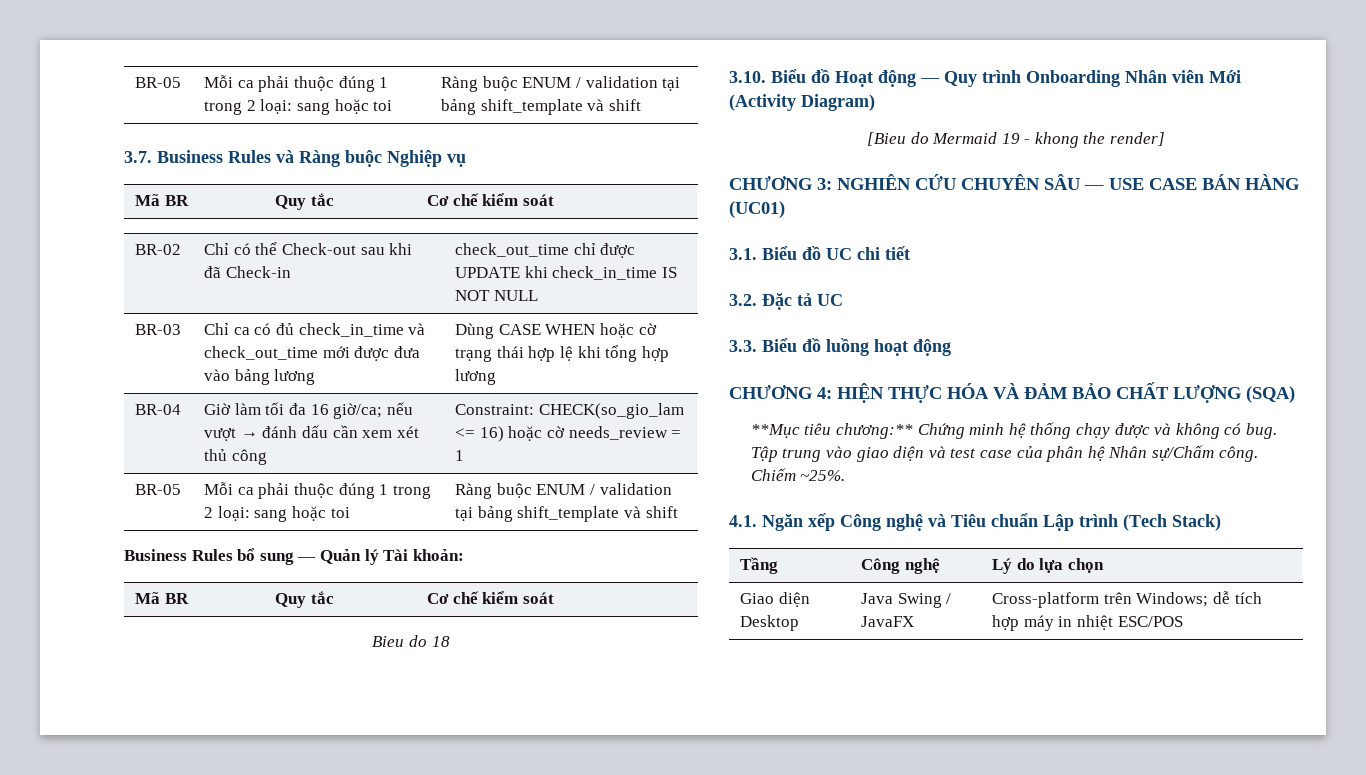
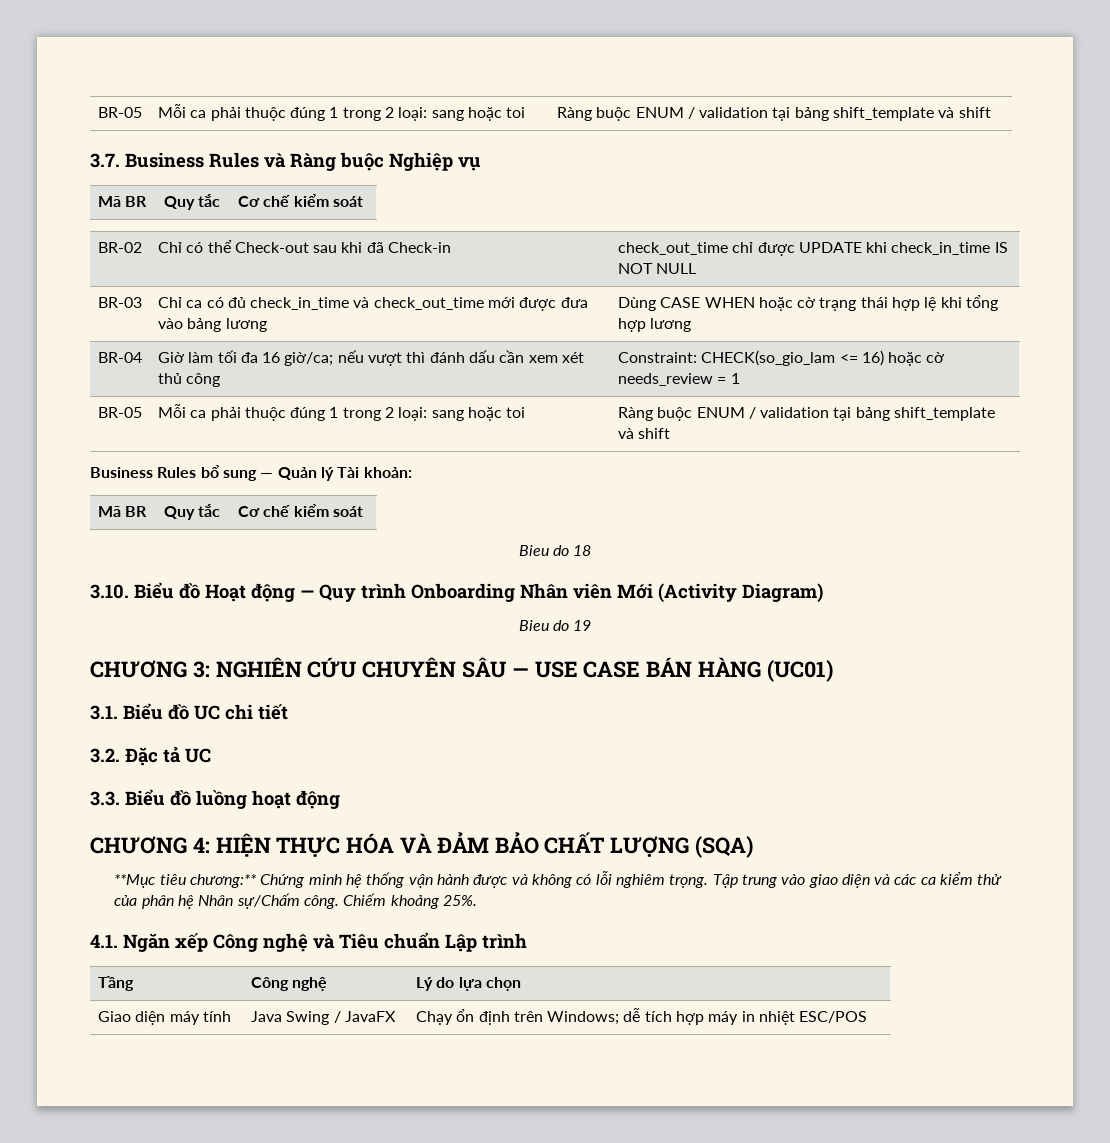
- BR-04 | Giờ làm tối đa 16 giờ/ca; nếu vượt → đánh dấu cần xem xét thủ công | Constraint: CHECK(so_gio_lam <= 16) hoặc cờ needs_review = 1
+ BR-04 | Giờ làm tối đa 16 giờ/ca; nếu vượt thì đánh dấu cần xem xét thủ công | Constraint: CHECK(so_gio_lam <= 16) hoặc cờ needs_review = 1
- [Bieu do Mermaid 19 - khong the render]
+ Bieu do 19
- **Mục tiêu chương:** Chứng minh hệ thống chạy được và không có bug.
+ **Mục tiêu chương:** Chứng minh hệ thống vận hành được và không có lỗi nghiêm trọng.
- Tập trung vào giao diện và test case của phân hệ Nhân sự/Chấm công.
+ Tập trung vào giao diện và các ca kiểm thử của phân hệ Nhân sự/Chấm công.
- Chiếm ~25%.
+ Chiếm khoảng 25%.
- 4.1. Ngăn xếp Công nghệ và Tiêu chuẩn Lập trình (Tech Stack)
+ 4.1. Ngăn xếp Công nghệ và Tiêu chuẩn Lập trình
- Giao diện Desktop | Java Swing / JavaFX | Cross-platform trên Windows; dễ tích hợp máy in nhiệt ESC/POS
+ Giao diện máy tính | Java Swing / JavaFX | Chạy ổn định trên Windows; dễ tích hợp máy in nhiệt ESC/POS

